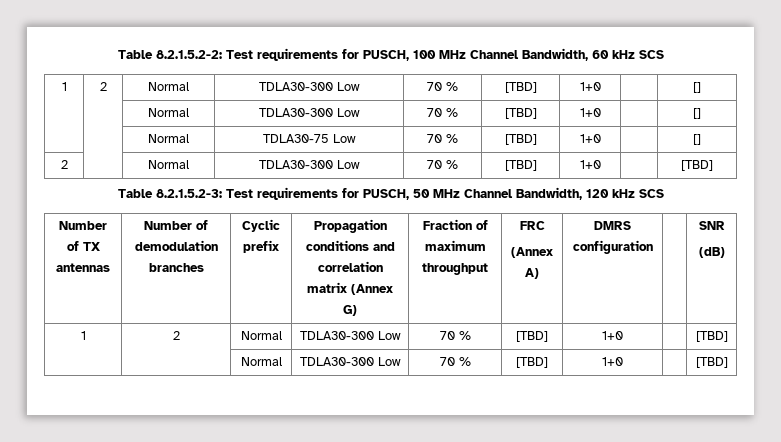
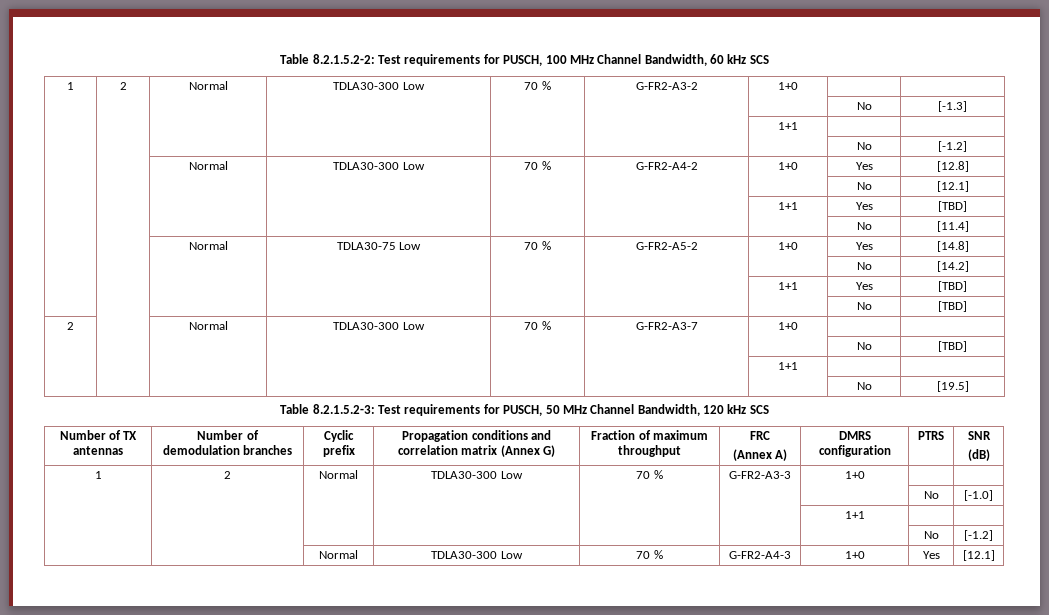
- 1 | 2 | Normal | TDLA30-300 Low | 70 % | [TBD] | 1+0 | | []
- | | Normal | TDLA30-300 Low | 70 % | [TBD] | 1+0 | | []
+ 1 | 2 | Normal | TDLA30-300 Low | 70 % | G-FR2-A3-2 | 1+0 | |
+ | | | | | | | No | [-1.3]
+ | | | | | | 1+1 | |
+ | | | | | | | No | [-1.2]
+ | | Normal | TDLA30-300 Low | 70 % | G-FR2-A4-2 | 1+0 | Yes | [12.8]
+ | | | | | | | No | [12.1]
+ | | | | | | 1+1 | Yes | [TBD]
+ | | | | | | | No | [11.4]
- | | Normal | TDLA30-75 Low | 70 % | [TBD] | 1+0 | | []
+ | | Normal | TDLA30-75 Low | 70 % | G-FR2-A5-2 | 1+0 | Yes | [14.8]
+ | | | | | | | No | [14.2]
+ | | | | | | 1+1 | Yes | [TBD]
+ | | | | | | | No | [TBD]
- 2 | | Normal | TDLA30-300 Low | 70 % | [TBD] | 1+0 | | [TBD]
+ 2 | | Normal | TDLA30-300 Low | 70 % | G-FR2-A3-7 | 1+0 | |
+ | | | | | | | No | [TBD]
+ | | | | | | 1+1 | |
+ | | | | | | | No | [19.5]
  Number of TX antennas | Number of demodulation branches | Cyclic prefix | Propagation conditions and correlation matrix (Annex G) | Fraction of maximum throughput | FRC
- (Annex A) | DMRS configuration | | SNR
+ (Annex A) | DMRS configuration | PTRS | SNR
- 1 | 2 | Normal | TDLA30-300 Low | 70 % | [TBD] | 1+0 | | [TBD]
- | | Normal | TDLA30-300 Low | 70 % | [TBD] | 1+0 | | [TBD]
+ 1 | 2 | Normal | TDLA30-300 Low | 70 % | G-FR2-A3-3 | 1+0 | |
+ | | | | | | | No | [-1.0]
+ | | | | | | 1+1 | |
+ | | | | | | | No | [-1.2]
+ | | Normal | TDLA30-300 Low | 70 % | G-FR2-A4-3 | 1+0 | Yes | [12.1]

